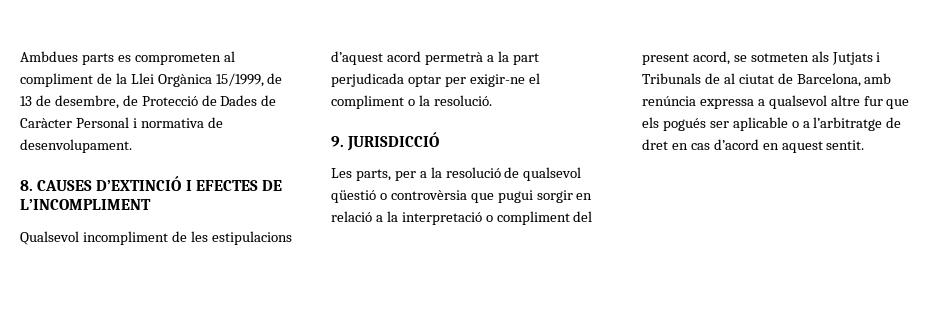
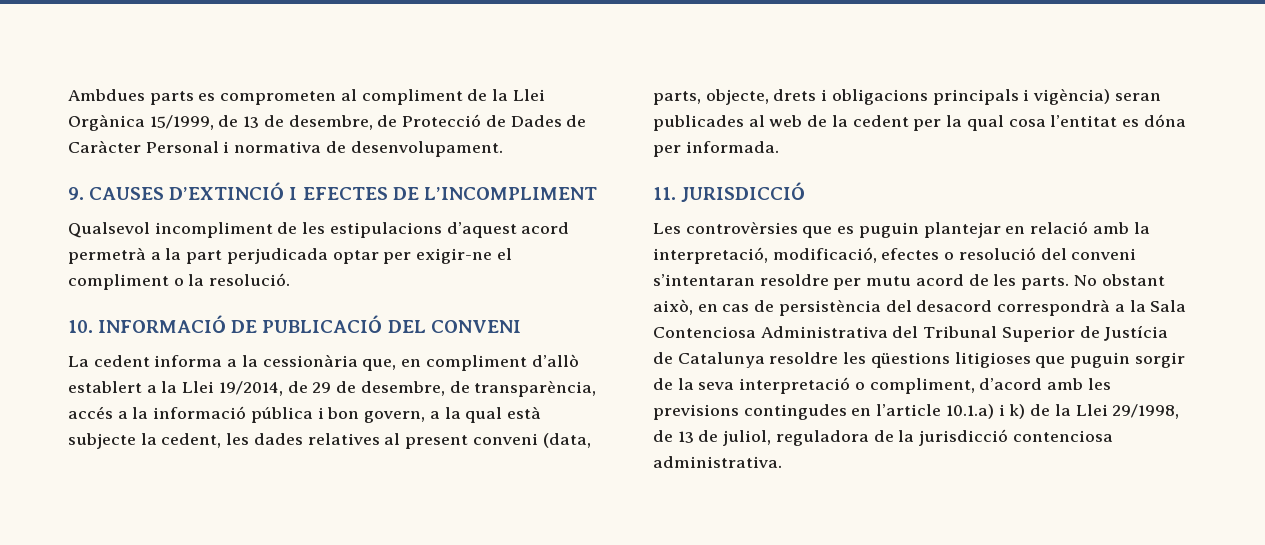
- 8. CAUSES D’EXTINCIÓ I EFECTES DE L’INCOMPLIMENT
+ 9. CAUSES D’EXTINCIÓ I EFECTES DE L’INCOMPLIMENT
- 9. JURISDICCIÓ
- Les parts, per a la resolució de qualsevol qüestió o controvèrsia que pugui sorgir en relació a la interpretació o compliment del present acord, se sotmeten als Jutjats i Tribunals de al ciutat de Barcelona, amb renúncia expressa a qualsevol altre fur que els pogués ser aplicable o a l’arbitratge de dret en cas d’acord en aquest sentit.
+ 10. INFORMACIÓ DE PUBLICACIÓ DEL CONVENI
+ La cedent informa a la cessionària que, en compliment d’allò establert a la Llei 19/2014, de 29 de desembre, de transparència, accés a la informació pública i bon govern, a la qual està subjecte la cedent, les dades relatives al present conveni (data, parts, objecte, drets i obligacions principals i vigència) seran publicades al web de la cedent per la qual cosa l’entitat es dóna per informada.
+ 11. JURISDICCIÓ
+ Les controvèrsies que es puguin plantejar en relació amb la interpretació, modificació, efectes o resolució del conveni s’intentaran resoldre per mutu acord de les parts. No obstant això, en cas de persistència del desacord correspondrà a la Sala Contenciosa Administrativa del Tribunal Superior de Justícia de Catalunya resoldre les qüestions litigioses que puguin sorgir de la seva interpretació o compliment, d’acord amb les previsions contingudes en l’article 10.1.a) i k) de la Llei 29/1998, de 13 de juliol, reguladora de la jurisdicció contenciosa administrativa.

